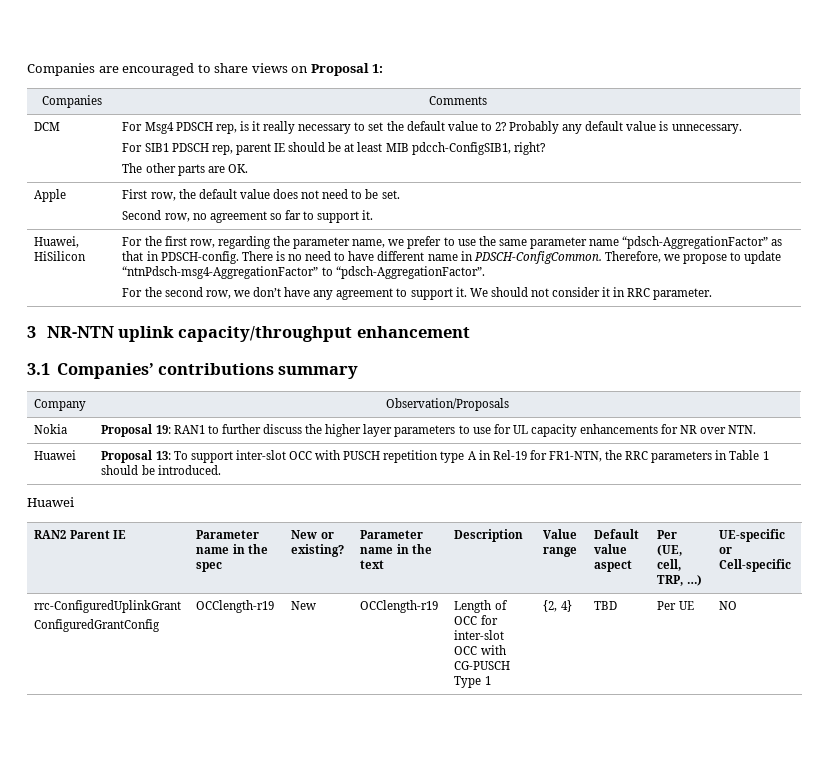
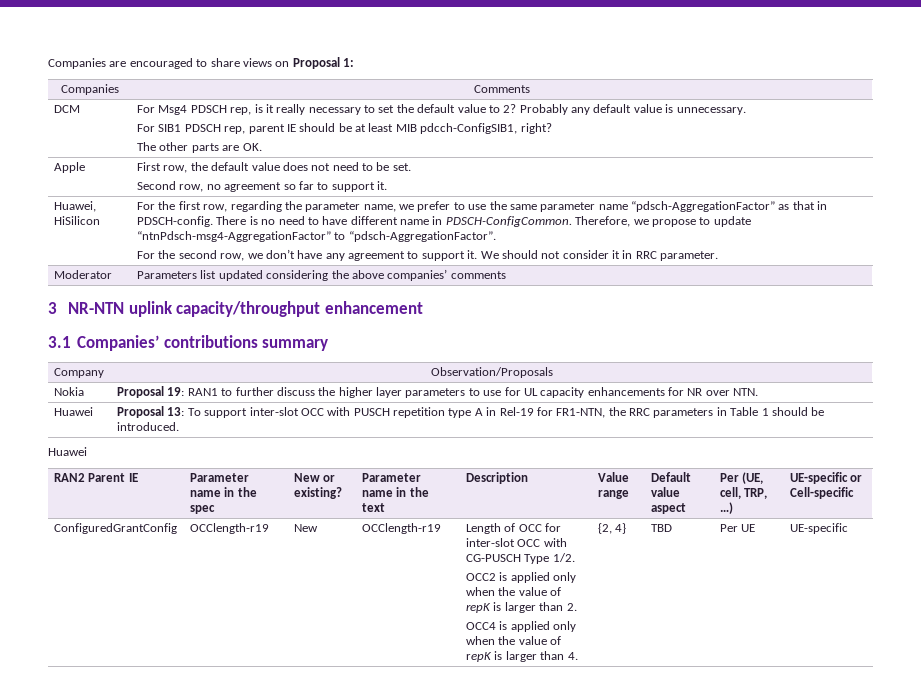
+ Moderator | Parameters list updated considering the above companies’ comments
- rrc-ConfiguredUplinkGrant
- Length of OCC for inter-slot OCC with CG-PUSCH Type 1
+ Length of OCC for inter-slot OCC with CG-PUSCH Type 1/2.
+ OCC2 is applied only when the value of repK is larger than 2.
+ OCC4 is applied only when the value of repK is larger than 4.
- Per UE | NO
+ Per UE | UE-specific

